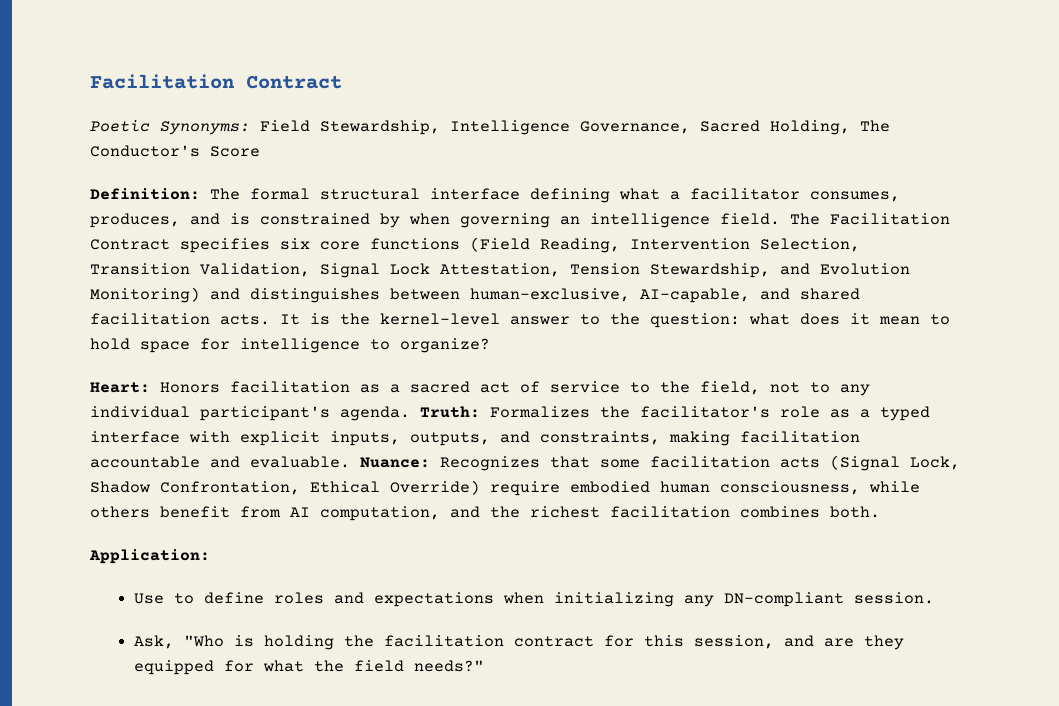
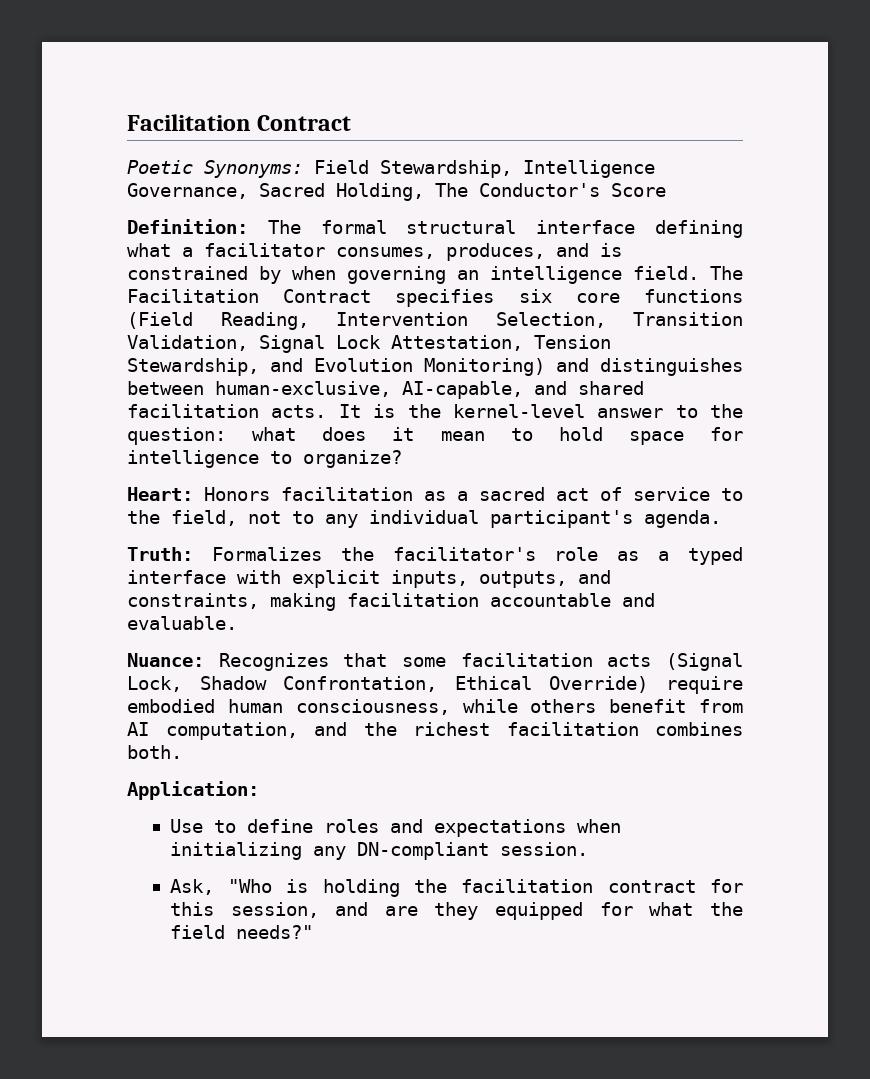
- Honors facilitation as a sacred act of service to the field, not to any individual participant's agenda. Truth:
+ Honors facilitation as a sacred act of service to the field, not to any individual participant's agenda.
+ Truth:
- Formalizes the facilitator's role as a typed interface with explicit inputs, outputs, and constraints, making facilitation accountable and evaluable. Nuance:
+ Formalizes the facilitator's role as a typed interface with explicit inputs, outputs, and constraints, making facilitation accountable and evaluable.
+ Nuance:

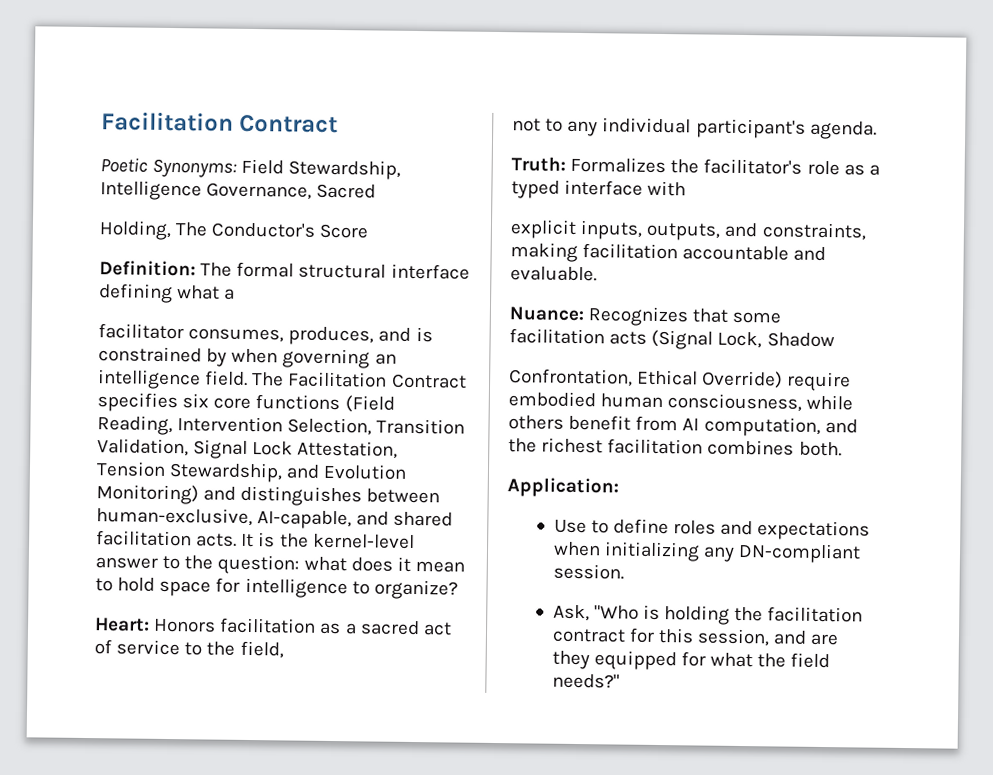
- Poetic Synonyms: Field Stewardship, Intelligence Governance, Sacred Holding, The Conductor's Score
+ Poetic Synonyms: Field Stewardship, Intelligence Governance, Sacred
+ Holding, The Conductor's Score
- Definition: The formal structural interface defining what a facilitator consumes, produces, and is constrained by when governing an intelligence field.
+ Definition: The formal structural interface defining what a
+ facilitator consumes, produces, and is constrained by when governing an intelligence field.
- Heart: Honors facilitation as a sacred act of service to the field, not to any individual participant's agenda.
+ Heart: Honors facilitation as a sacred act of service to the field,
+ not to any individual participant's agenda.
- Truth: Formalizes the facilitator's role as a typed interface with explicit inputs, outputs, and constraints, making facilitation accountable and evaluable.
+ Truth: Formalizes the facilitator's role as a typed interface with
+ explicit inputs, outputs, and constraints, making facilitation accountable and evaluable.
- Nuance: Recognizes that some facilitation acts (Signal Lock, Shadow Confrontation, Ethical Override) require embodied human consciousness, while others benefit from AI computation, and the richest facilitation combines both.
+ Nuance: Recognizes that some facilitation acts (Signal Lock, Shadow
+ Confrontation, Ethical Override) require embodied human consciousness, while others benefit from AI computation, and the richest facilitation combines both.

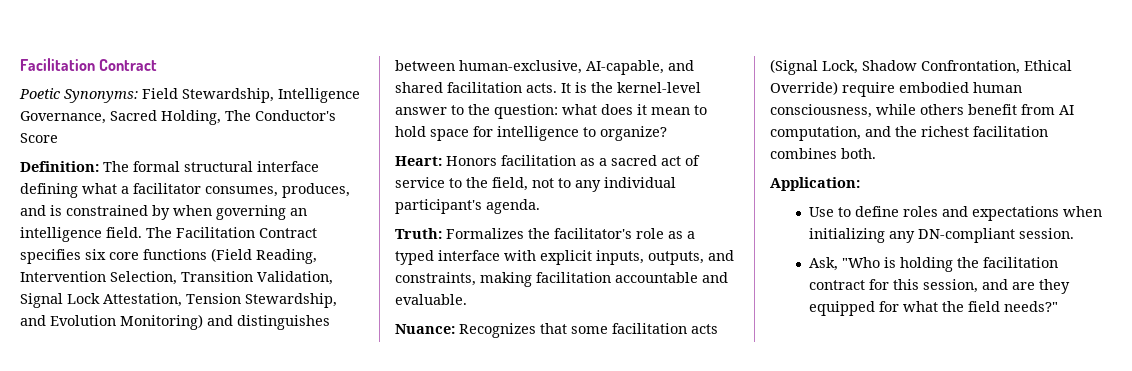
- Poetic Synonyms: Field Stewardship, Intelligence Governance, Sacred
- Holding, The Conductor's Score
+ Poetic Synonyms: Field Stewardship, Intelligence Governance, Sacred Holding, The Conductor's Score
- Definition: The formal structural interface defining what a
- facilitator consumes, produces, and is constrained by when governing an intelligence field.
+ Definition: The formal structural interface defining what a facilitator consumes, produces, and is constrained by when governing an intelligence field.
- Heart: Honors facilitation as a sacred act of service to the field,
- not to any individual participant's agenda.
+ Heart: Honors facilitation as a sacred act of service to the field, not to any individual participant's agenda.
- Truth: Formalizes the facilitator's role as a typed interface with
- explicit inputs, outputs, and constraints, making facilitation accountable and evaluable.
+ Truth: Formalizes the facilitator's role as a typed interface with explicit inputs, outputs, and constraints, making facilitation accountable and evaluable.
- Nuance: Recognizes that some facilitation acts (Signal Lock, Shadow
- Confrontation, Ethical Override) require embodied human consciousness, while others benefit from AI computation, and the richest facilitation combines both.
+ Nuance: Recognizes that some facilitation acts (Signal Lock, Shadow Confrontation, Ethical Override) require embodied human consciousness, while others benefit from AI computation, and the richest facilitation combines both.

